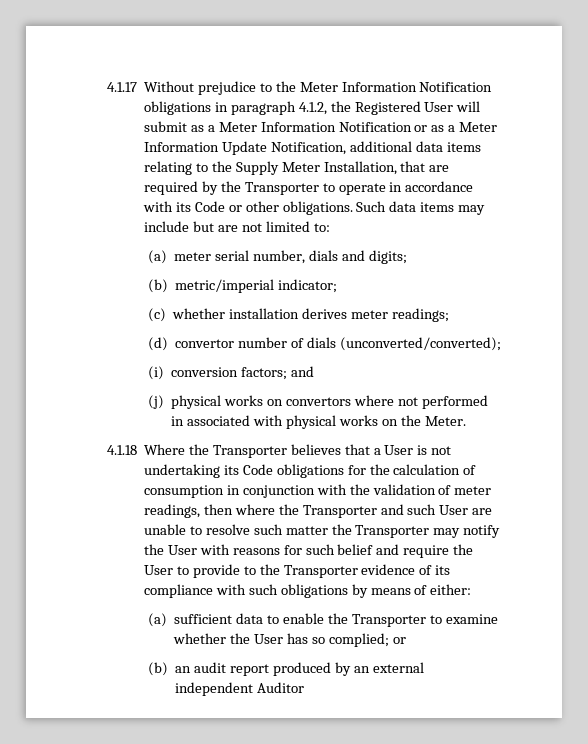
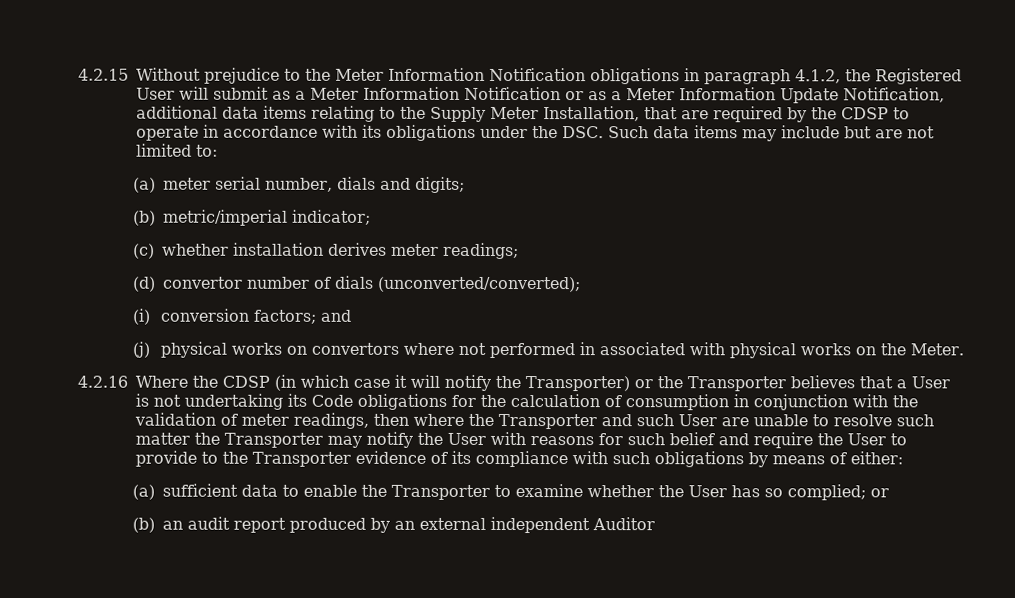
- 4.1.17 Without prejudice to the Meter Information Notification obligations in paragraph 4.1.2, the Registered User will submit as a Meter Information Notification or as a Meter Information Update Notification, additional data items relating to the Supply Meter Installation, that are required by the Transporter to operate in accordance with its Code or other obligations. Such data items may include but are not limited to:
+ 4.2.15 Without prejudice to the Meter Information Notification obligations in paragraph 4.1.2, the Registered User will submit as a Meter Information Notification or as a Meter Information Update Notification, additional data items relating to the Supply Meter Installation, that are required by the CDSP to operate in accordance with its obligations under the DSC. Such data items may include but are not limited to:
- 4.1.18 Where the Transporter believes that a User is not undertaking its Code obligations for the calculation of consumption in conjunction with the validation of meter readings, then where the Transporter and such User are unable to resolve such matter the Transporter may notify the User with reasons for such belief and require the User to provide to the Transporter evidence of its compliance with such obligations by means of either:
+ 4.2.16 Where the CDSP (in which case it will notify the Transporter) or the Transporter believes that a User is not undertaking its Code obligations for the calculation of consumption in conjunction with the validation of meter readings, then where the Transporter and such User are unable to resolve such matter the Transporter may notify the User with reasons for such belief and require the User to provide to the Transporter evidence of its compliance with such obligations by means of either:

